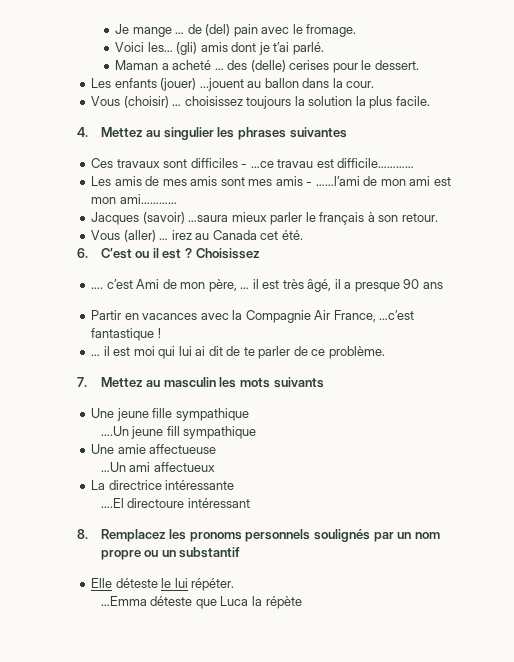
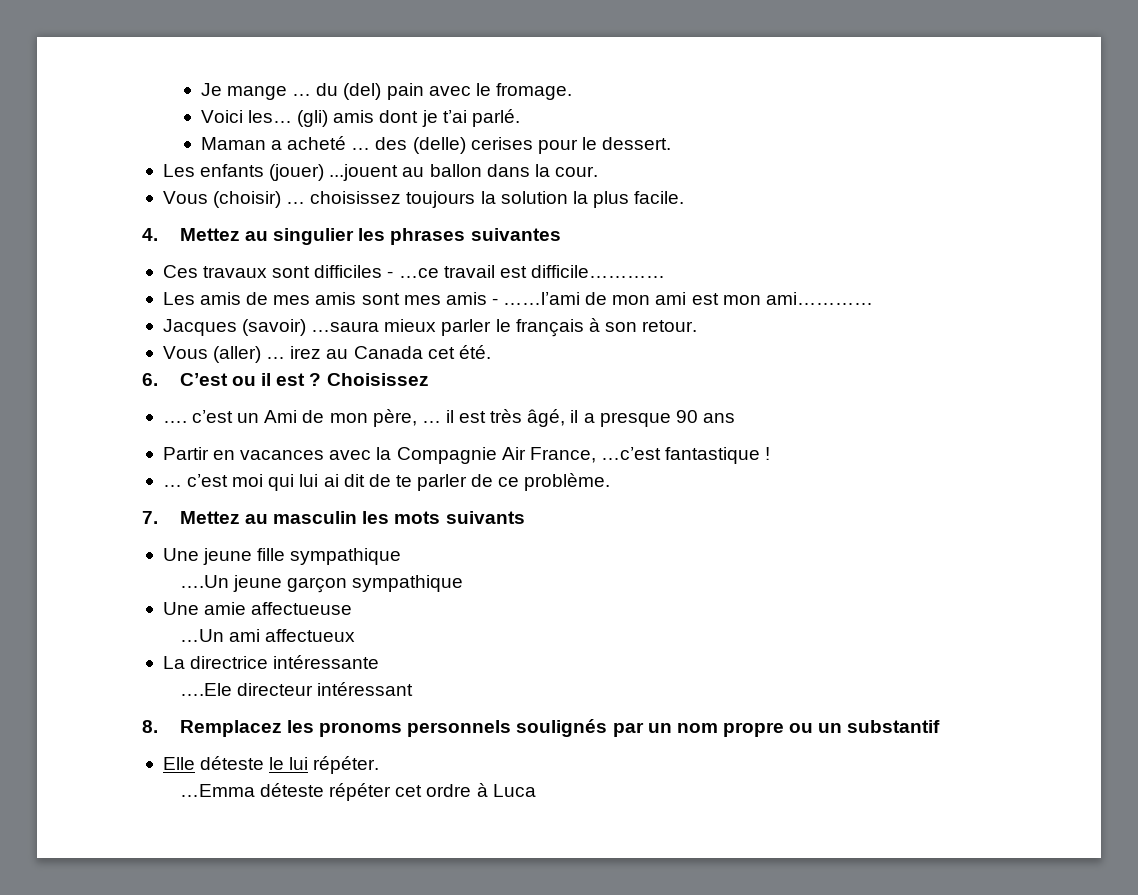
- Je mange … de (del) pain avec le fromage.
+ Je mange … du (del) pain avec le fromage.
- Ces travaux sont difficiles - …ce travau est difficile…………
+ Ces travaux sont difficiles - …ce travail est difficile…………
- …. c’est Ami de mon père, … il est très âgé, il a presque 90 ans
+ …. c’est un Ami de mon père, … il est très âgé, il a presque 90 ans
- … il est moi qui lui ai dit de te parler de ce problème.
+ … c’est moi qui lui ai dit de te parler de ce problème.
- ….Un jeune fill sympathique
+ ….Un jeune garçon sympathique
- ….El directoure intéressant
+ ….Ele directeur intéressant
- …Emma déteste que Luca la répète
+ …Emma déteste répéter cet ordre à Luca

